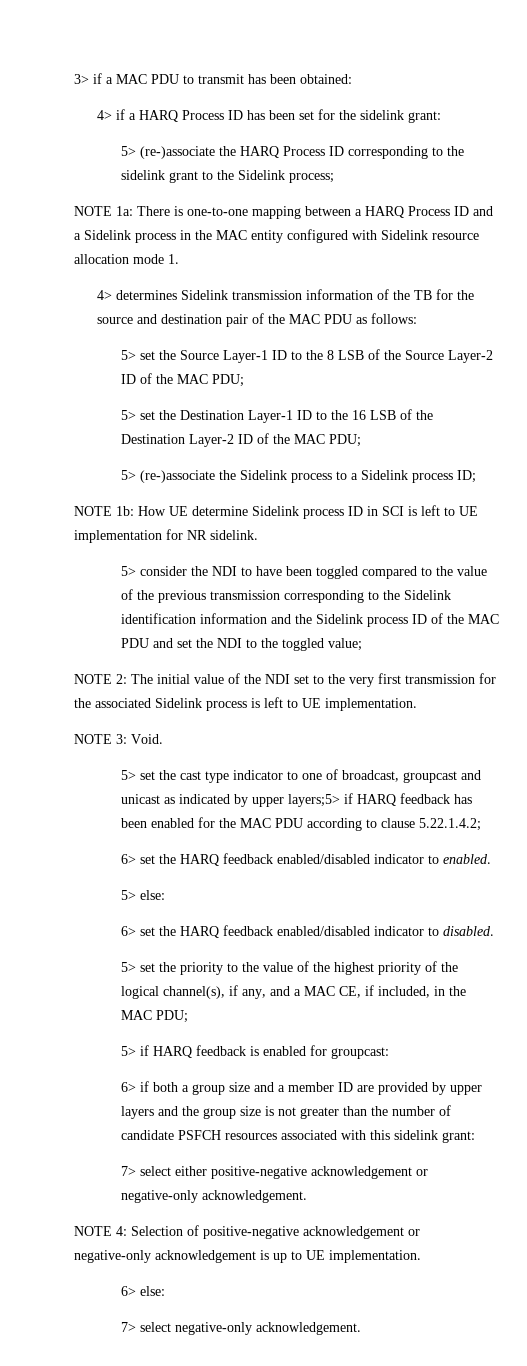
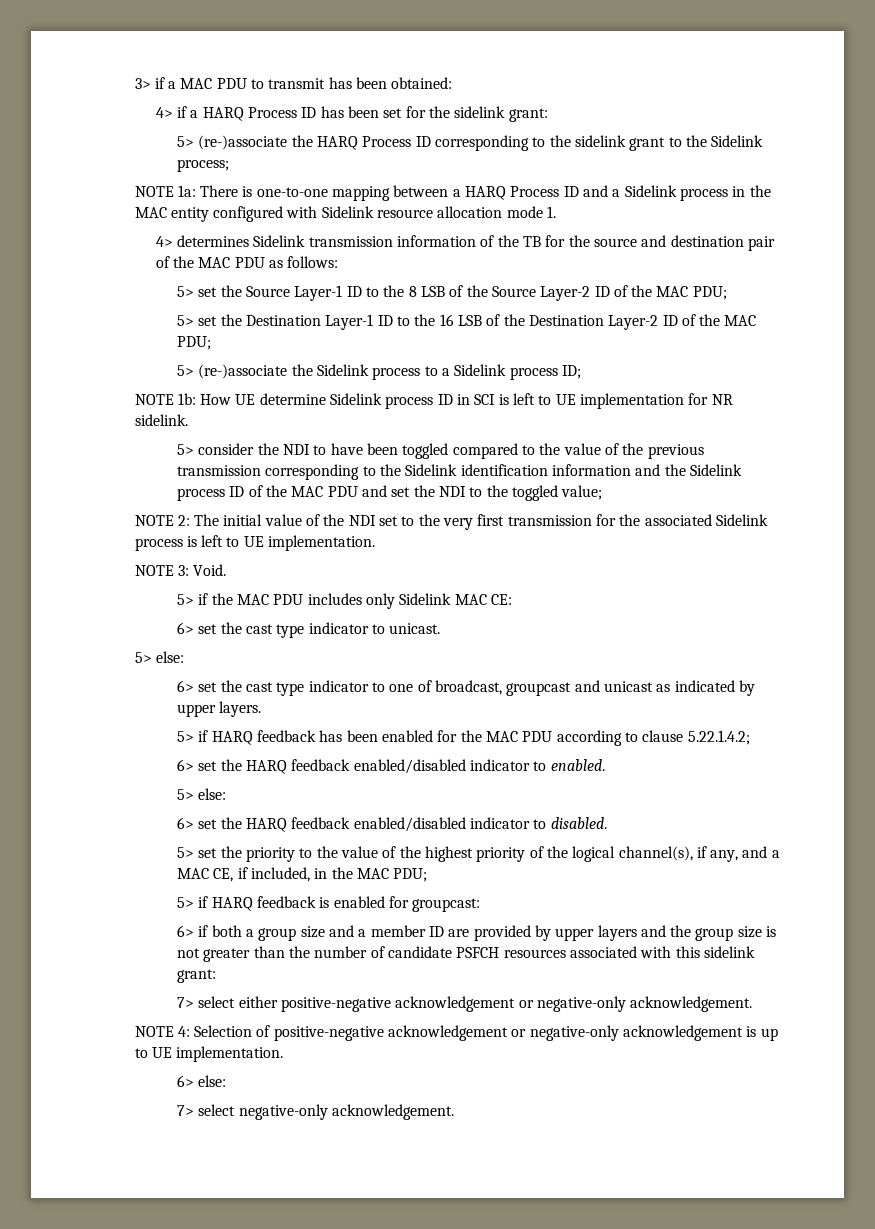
- 5> set the cast type indicator to one of broadcast, groupcast and unicast as indicated by upper layers;5> if HARQ feedback has been enabled for the MAC PDU according to clause 5.22.1.4.2;
+ 5> if the MAC PDU includes only Sidelink MAC CE:
+ 6> set the cast type indicator to unicast.
+ 5> else:
+ 6> set the cast type indicator to one of broadcast, groupcast and unicast as indicated by upper layers.
+ 5> if HARQ feedback has been enabled for the MAC PDU according to clause 5.22.1.4.2;

